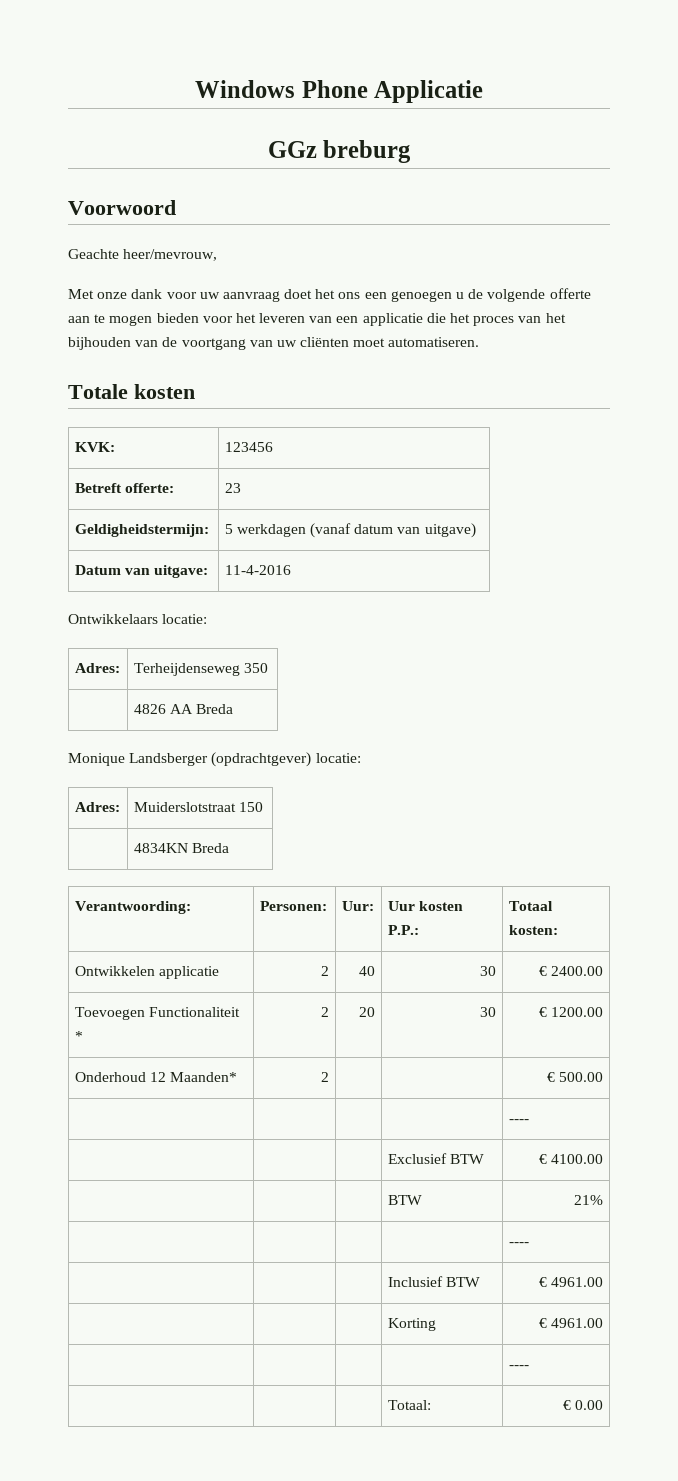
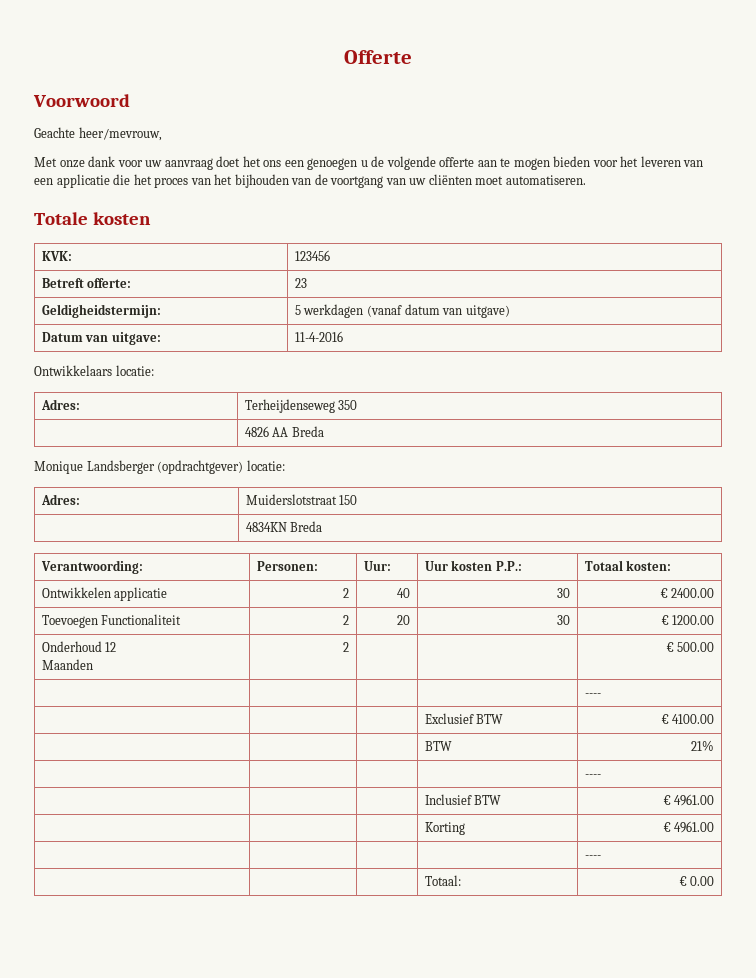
- Windows Phone Applicatie
- GGz breburg
+ Offerte
- Toevoegen Functionaliteit * | 2 | 20 | 30 | € 1200.00
+ Toevoegen Functionaliteit | 2 | 20 | 30 | € 1200.00
- Onderhoud 12 Maanden* | 2 | | | € 500.00
+ Onderhoud 12
+ Maanden | 2 | | | € 500.00

